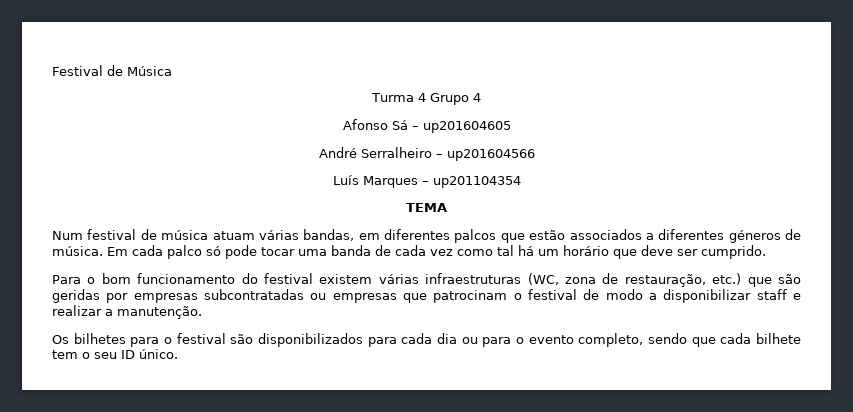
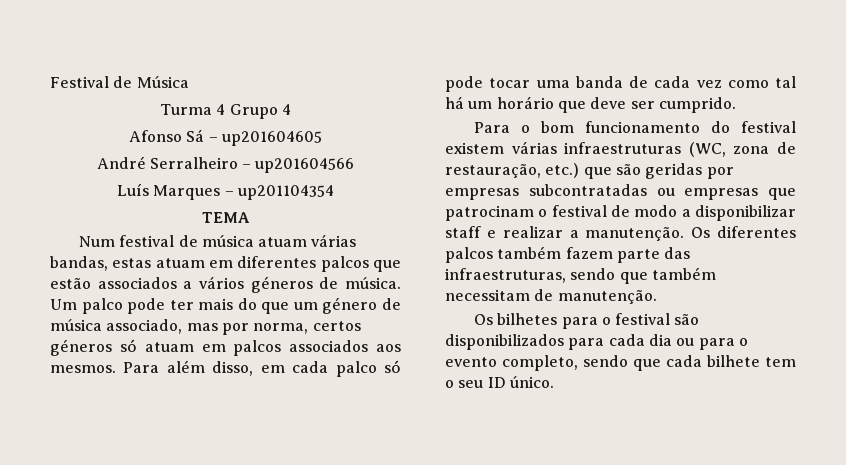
- Num festival de música atuam várias bandas, em diferentes palcos que estão associados a diferentes géneros de música.
+ Num festival de música atuam várias bandas, estas atuam em diferentes palcos que estão associados a vários géneros de música.
- Em cada palco só pode tocar uma banda de cada vez como tal há um horário que deve ser cumprido.
+ Um palco pode ter mais do que um género de música associado, mas por norma, certos géneros só atuam em palcos associados aos mesmos. Para além disso, em cada palco só pode tocar uma banda de cada vez como tal há um horário que deve ser cumprido.
+ Os diferentes palcos também fazem parte das infraestruturas, sendo que também necessitam de manutenção.

